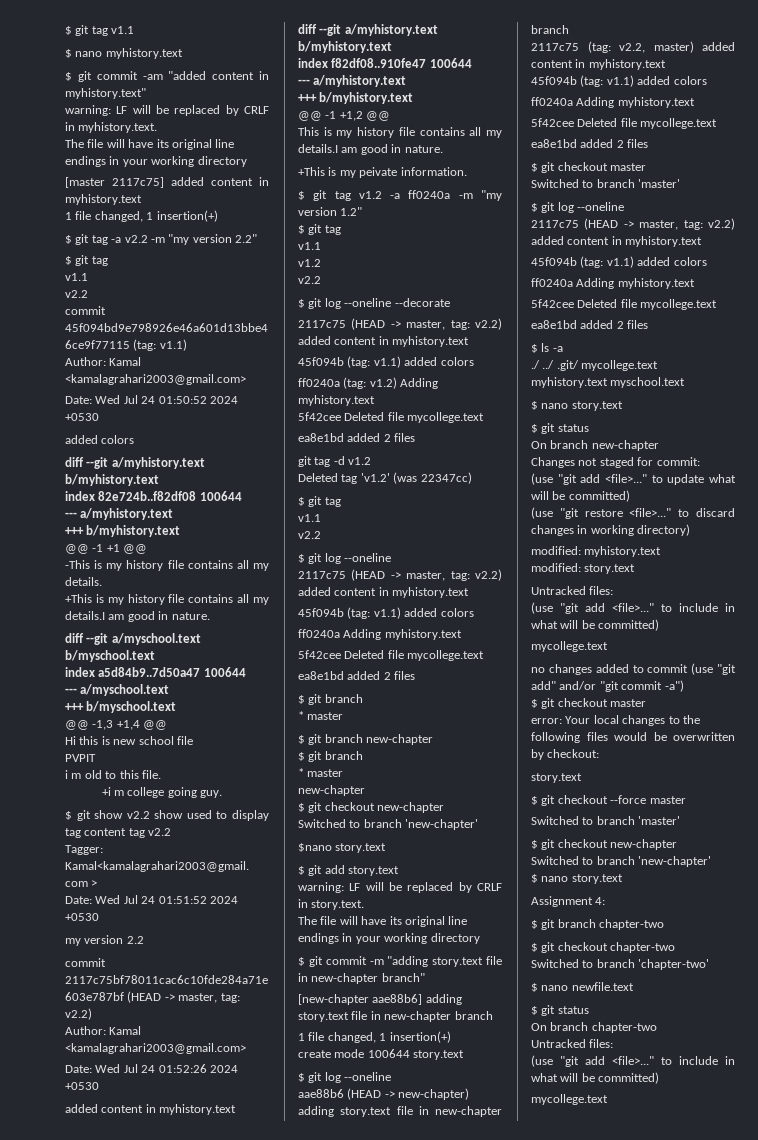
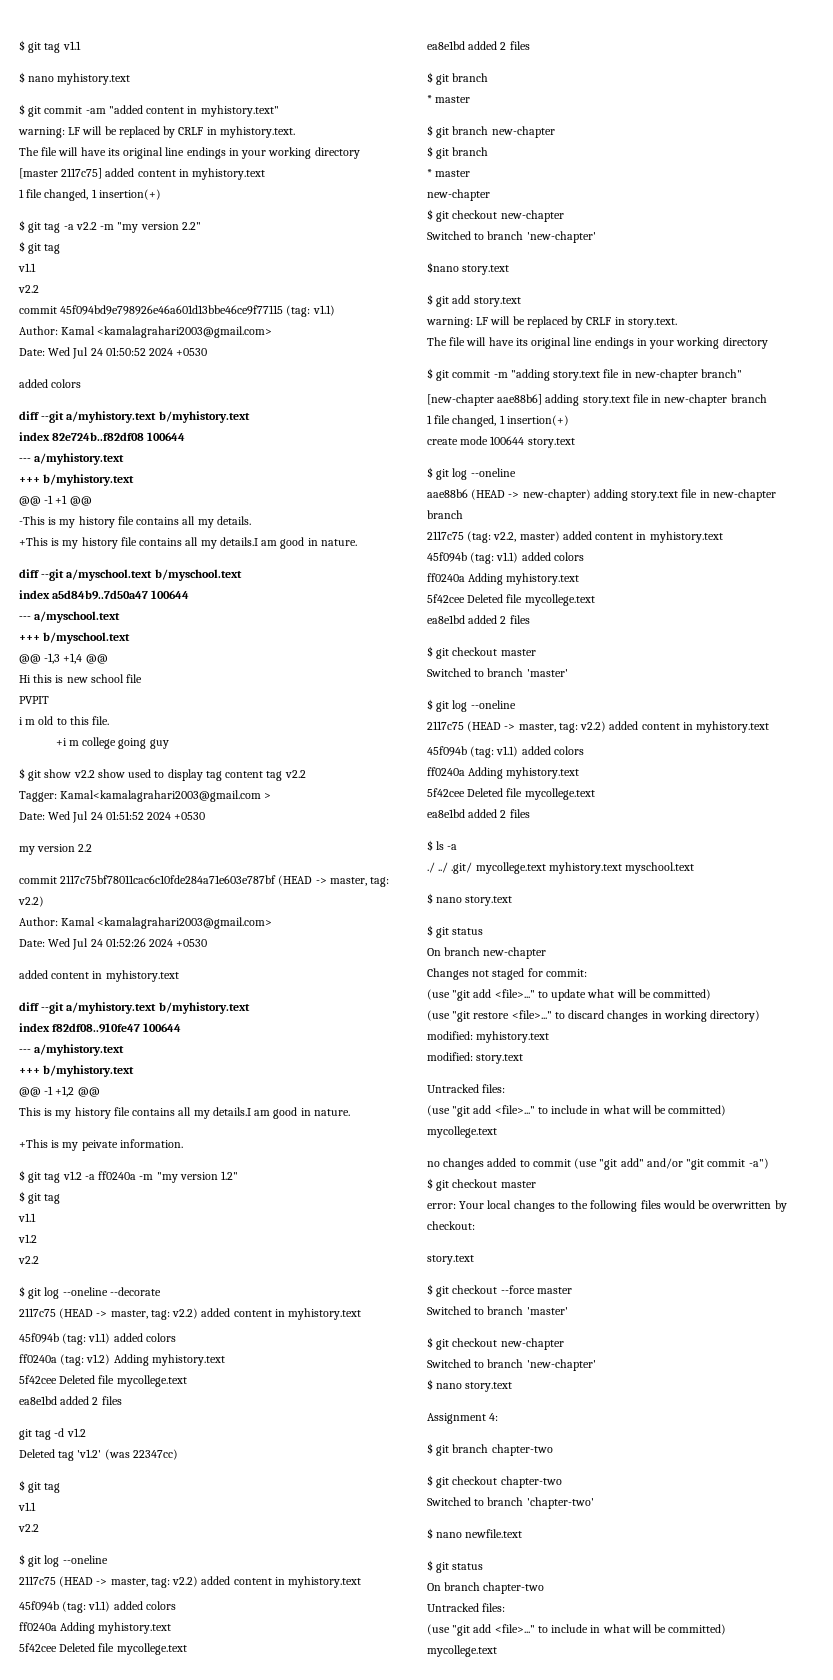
- +i m college going guy.
+ +i m college going guy

